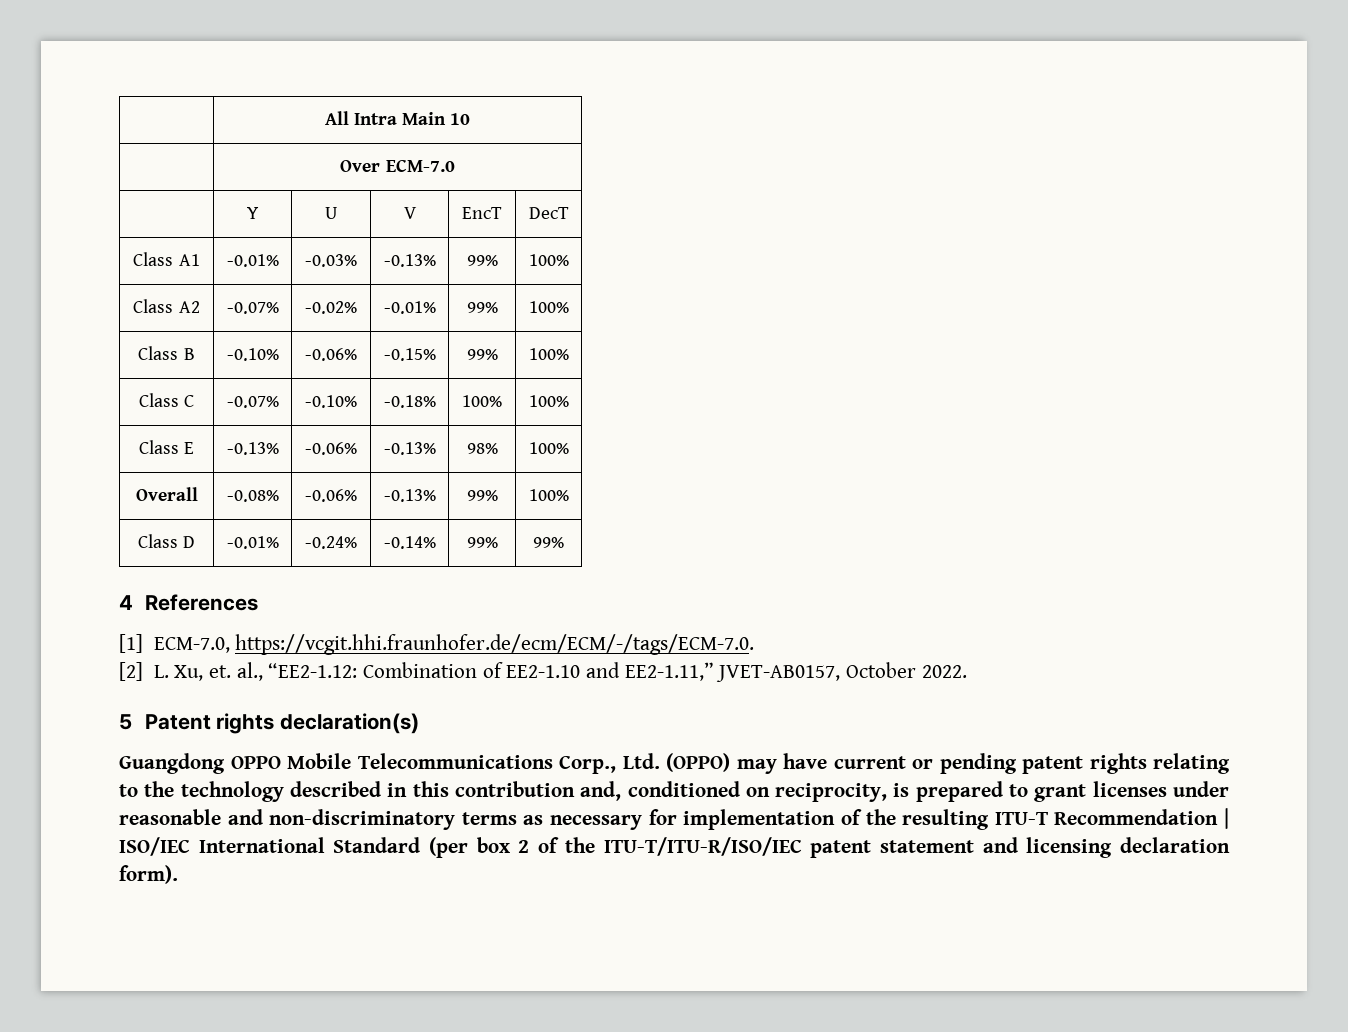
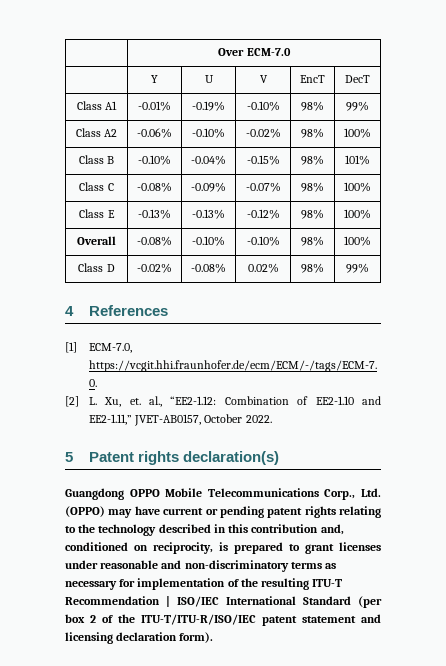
- | All Intra Main 10
- Class A1 | -0.01% | -0.03% | -0.13% | 99% | 100%
+ Class A1 | -0.01% | -0.19% | -0.10% | 98% | 99%
- Class A2 | -0.07% | -0.02% | -0.01% | 99% | 100%
+ Class A2 | -0.06% | -0.10% | -0.02% | 98% | 100%
- Class B | -0.10% | -0.06% | -0.15% | 99% | 100%
+ Class B | -0.10% | -0.04% | -0.15% | 98% | 101%
- Class C | -0.07% | -0.10% | -0.18% | 100% | 100%
+ Class C | -0.08% | -0.09% | -0.07% | 98% | 100%
- Class E | -0.13% | -0.06% | -0.13% | 98% | 100%
+ Class E | -0.13% | -0.13% | -0.12% | 98% | 100%
- Overall | -0.08% | -0.06% | -0.13% | 99% | 100%
+ Overall | -0.08% | -0.10% | -0.10% | 98% | 100%
- Class D | -0.01% | -0.24% | -0.14% | 99% | 99%
+ Class D | -0.02% | -0.08% | 0.02% | 98% | 99%

